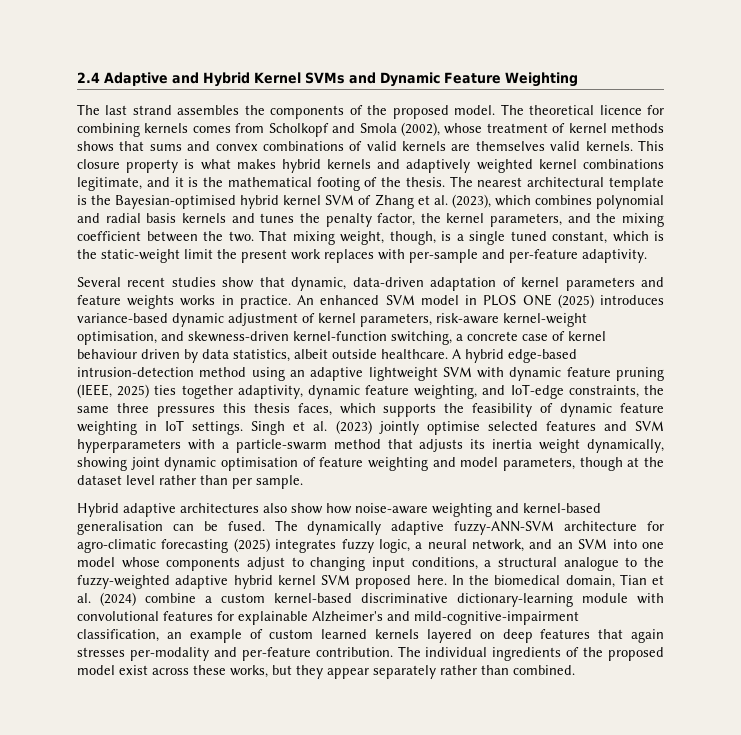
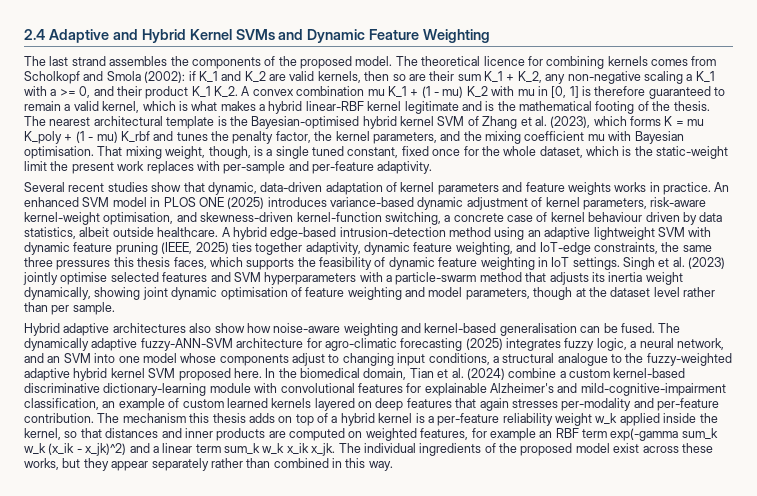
- The theoretical licence for combining kernels comes from Scholkopf and Smola (2002), whose treatment of kernel methods shows that sums and convex combinations of valid kernels are themselves valid kernels. This closure property is what makes hybrid kernels and adaptively weighted kernel combinations legitimate, and it is the mathematical footing of the thesis.
+ The theoretical licence for combining kernels comes from Scholkopf and Smola (2002): if K_1 and K_2 are valid kernels, then so are their sum K_1 + K_2, any non-negative scaling a K_1 with a >= 0, and their product K_1 K_2. A convex combination mu K_1 + (1 - mu) K_2 with mu in [0, 1] is therefore guaranteed to remain a valid kernel, which is what makes a hybrid linear-RBF kernel legitimate and is the mathematical footing of the thesis.
- The nearest architectural template is the Bayesian-optimised hybrid kernel SVM of Zhang et al. (2023), which combines polynomial and radial basis kernels and tunes the penalty factor, the kernel parameters, and the mixing coefficient between the two.
+ The nearest architectural template is the Bayesian-optimised hybrid kernel SVM of Zhang et al. (2023), which forms K = mu K_poly + (1 - mu) K_rbf and tunes the penalty factor, the kernel parameters, and the mixing coefficient mu with Bayesian optimisation.
- That mixing weight, though, is a single tuned constant, which is the static-weight limit the present work replaces with per-sample and per-feature adaptivity.
+ That mixing weight, though, is a single tuned constant, fixed once for the whole dataset, which is the static-weight limit the present work replaces with per-sample and per-feature adaptivity.
- The individual ingredients of the proposed model exist across these works, but they appear separately rather than combined.
+ The mechanism this thesis adds on top of a hybrid kernel is a per-feature reliability weight w_k applied inside the kernel, so that distances and inner products are computed on weighted features, for example an RBF term exp(-gamma sum_k w_k (x_ik - x_jk)^2) and a linear term sum_k w_k x_ik x_jk. The individual ingredients of the proposed model exist across these works, but they appear separately rather than combined in this way.

